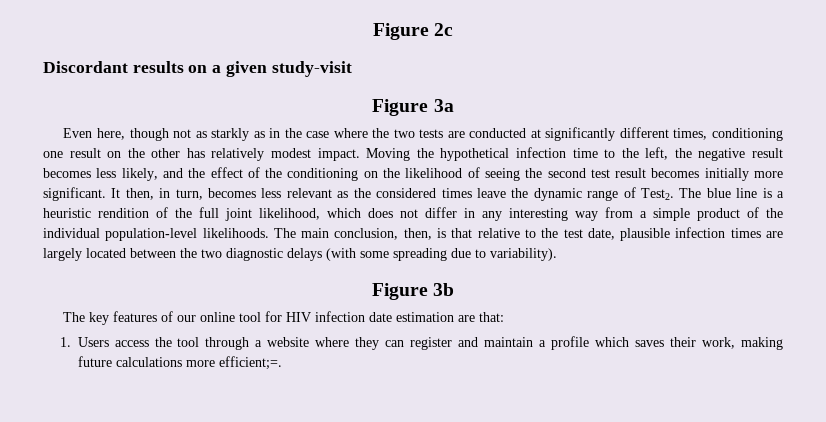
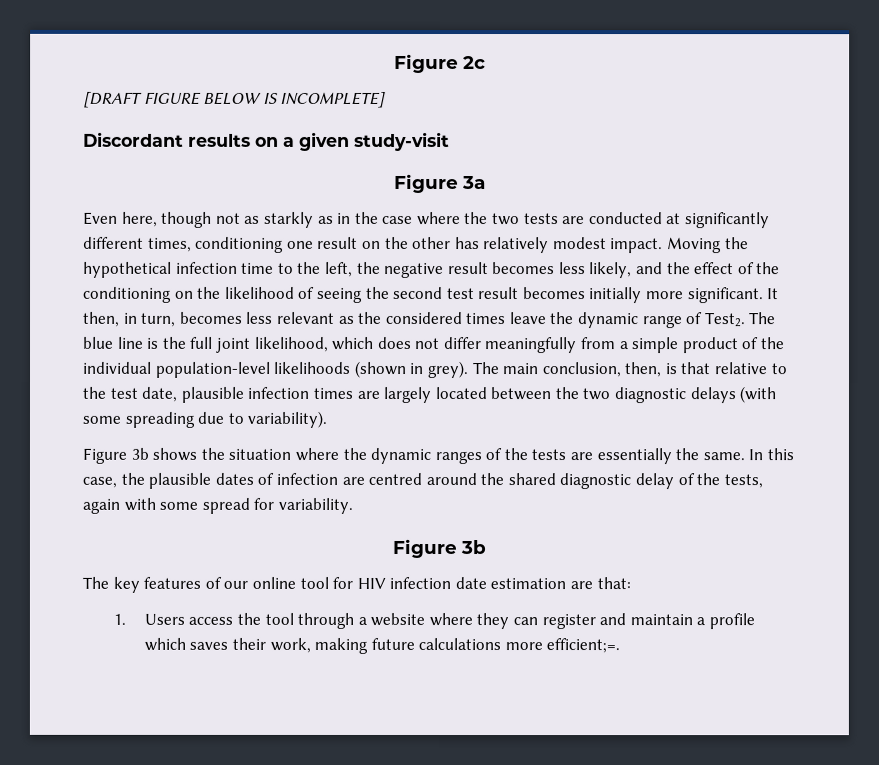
+ [DRAFT FIGURE BELOW IS INCOMPLETE]
- The blue line is a heuristic rendition of the full joint likelihood, which does not differ in any interesting way from a simple product of the individual population-level likelihoods.
+ The blue line is the full joint likelihood, which does not differ meaningfully from a simple product of the individual population-level likelihoods (shown in grey).
+ Figure 3b shows the situation where the dynamic ranges of the tests are essentially the same. In this case, the plausible dates of infection are centred around the shared diagnostic delay of the tests, again with some spread for variability.

